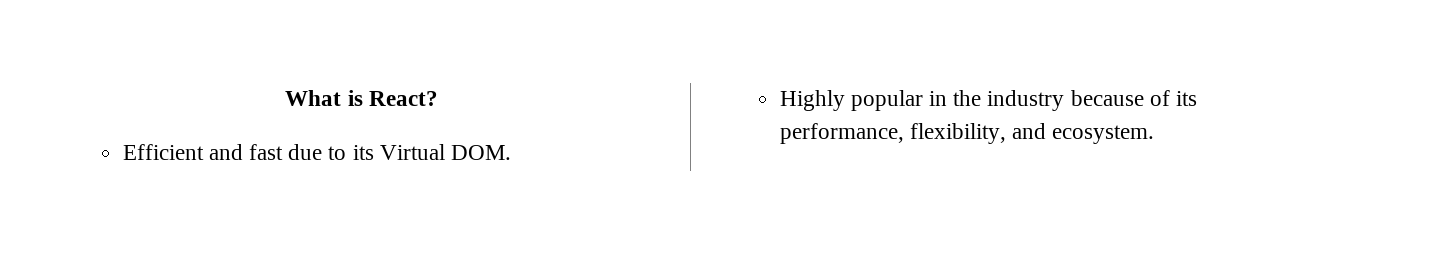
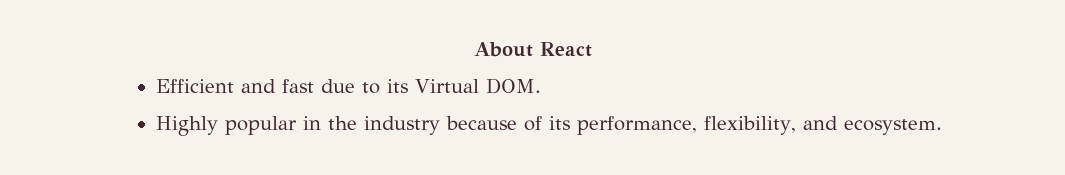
- What is React?
+ About React

